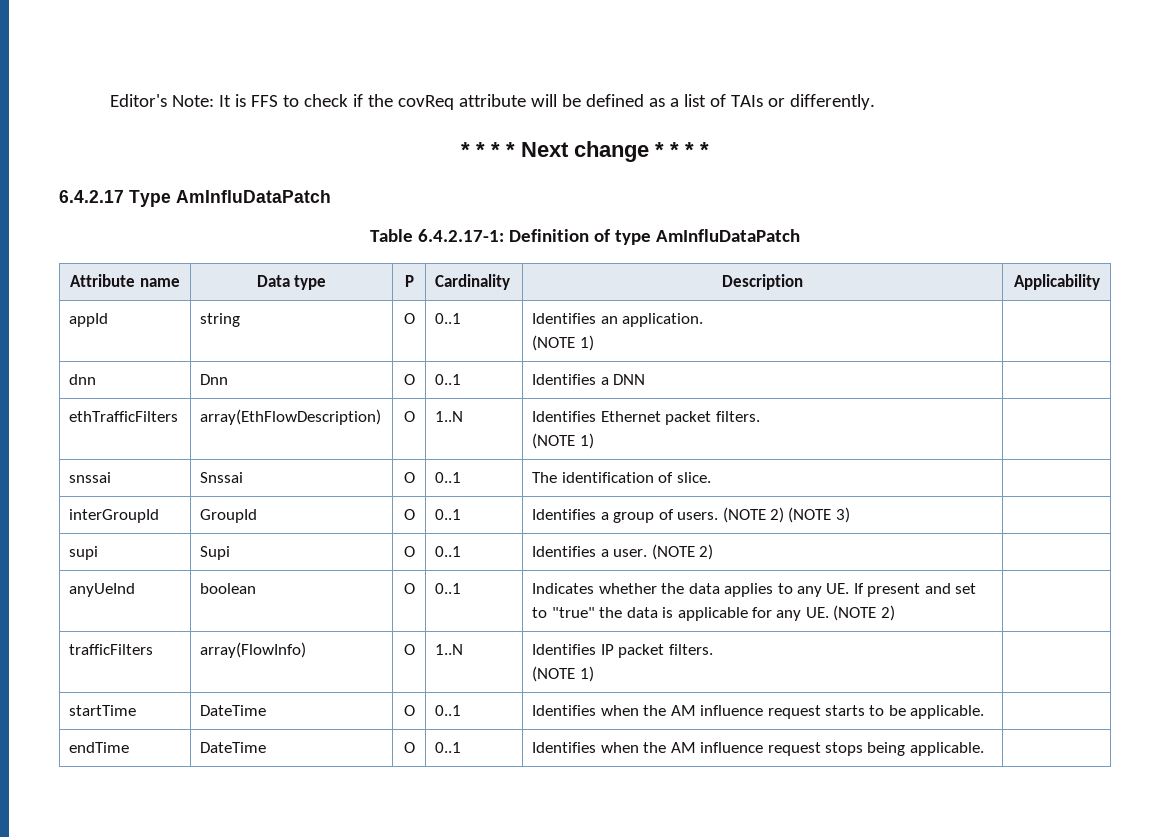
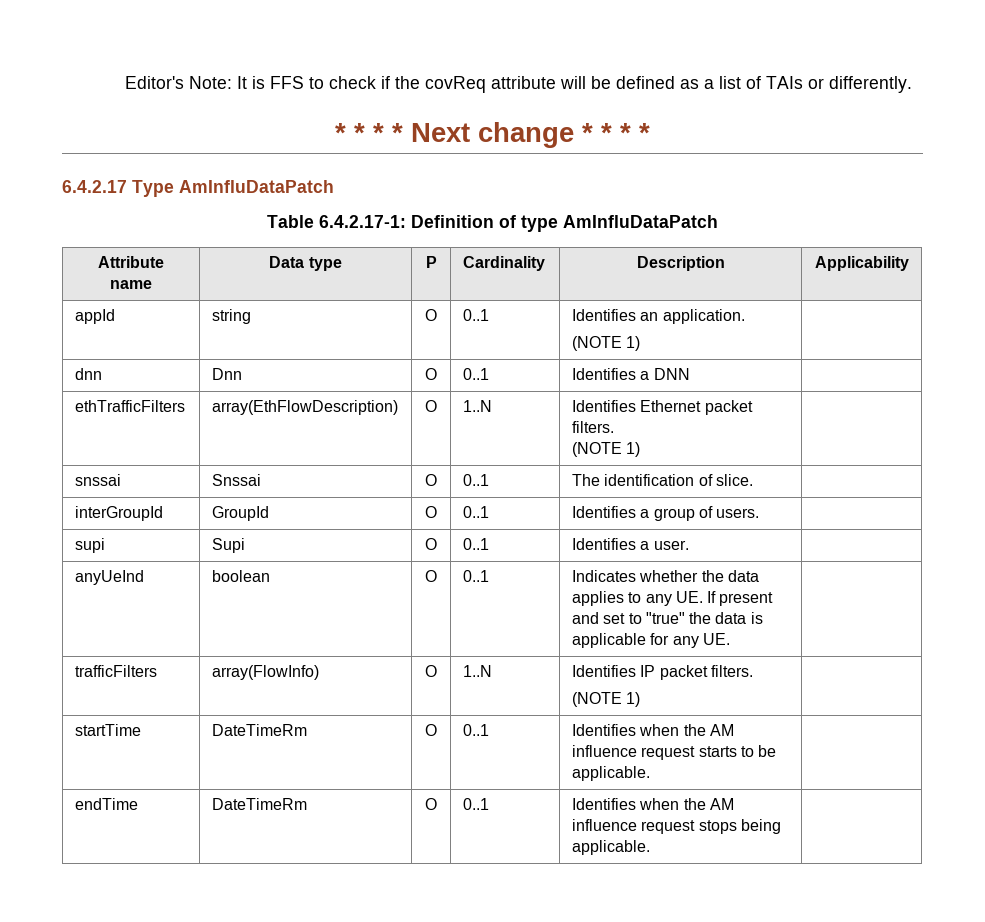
- interGroupId | GroupId | O | 0..1 | Identifies a group of users. (NOTE 2) (NOTE 3) |
+ interGroupId | GroupId | O | 0..1 | Identifies a group of users. |
- supi | Supi | O | 0..1 | Identifies a user. (NOTE 2) |
+ supi | Supi | O | 0..1 | Identifies a user. |
- anyUeInd | boolean | O | 0..1 | Indicates whether the data applies to any UE. If present and set to "true" the data is applicable for any UE. (NOTE 2) |
+ anyUeInd | boolean | O | 0..1 | Indicates whether the data applies to any UE. If present and set to "true" the data is applicable for any UE. |
- startTime | DateTime | O | 0..1 | Identifies when the AM influence request starts to be applicable. |
+ startTime | DateTimeRm | O | 0..1 | Identifies when the AM influence request starts to be applicable. |
- endTime | DateTime | O | 0..1 | Identifies when the AM influence request stops being applicable. |
+ endTime | DateTimeRm | O | 0..1 | Identifies when the AM influence request stops being applicable. |

